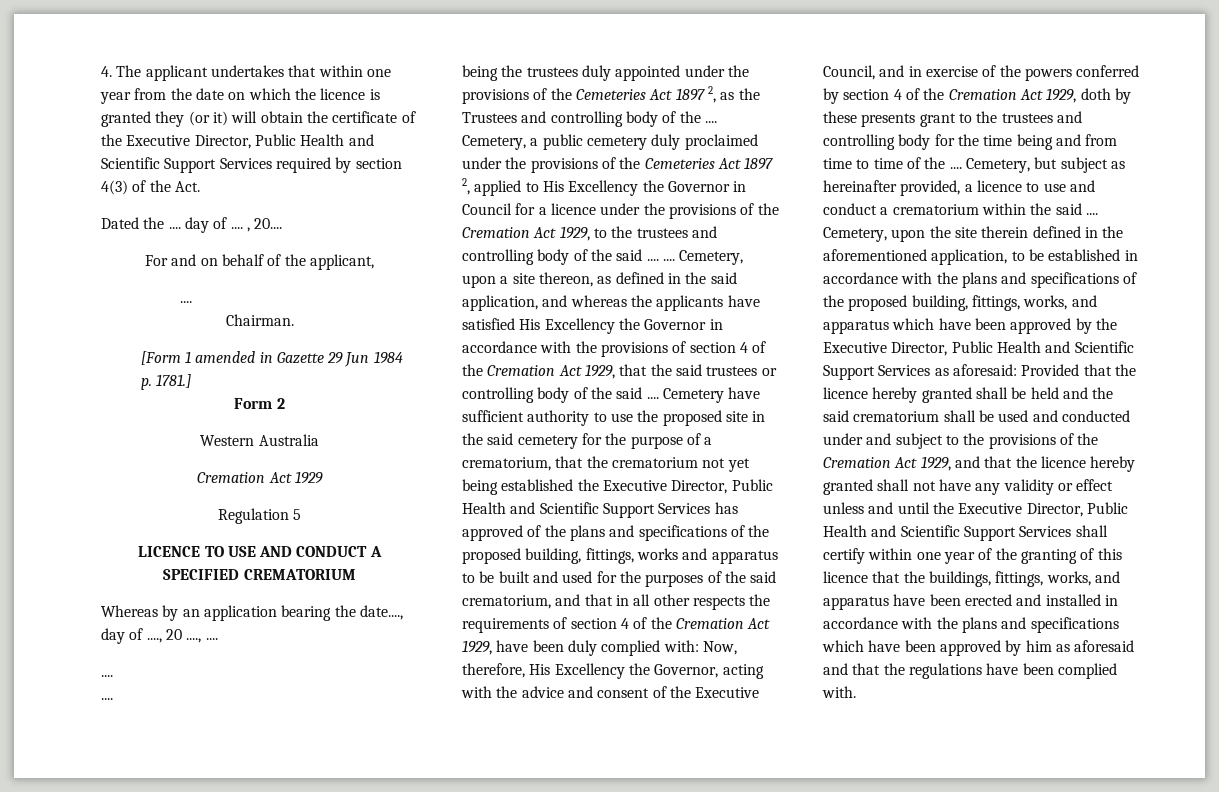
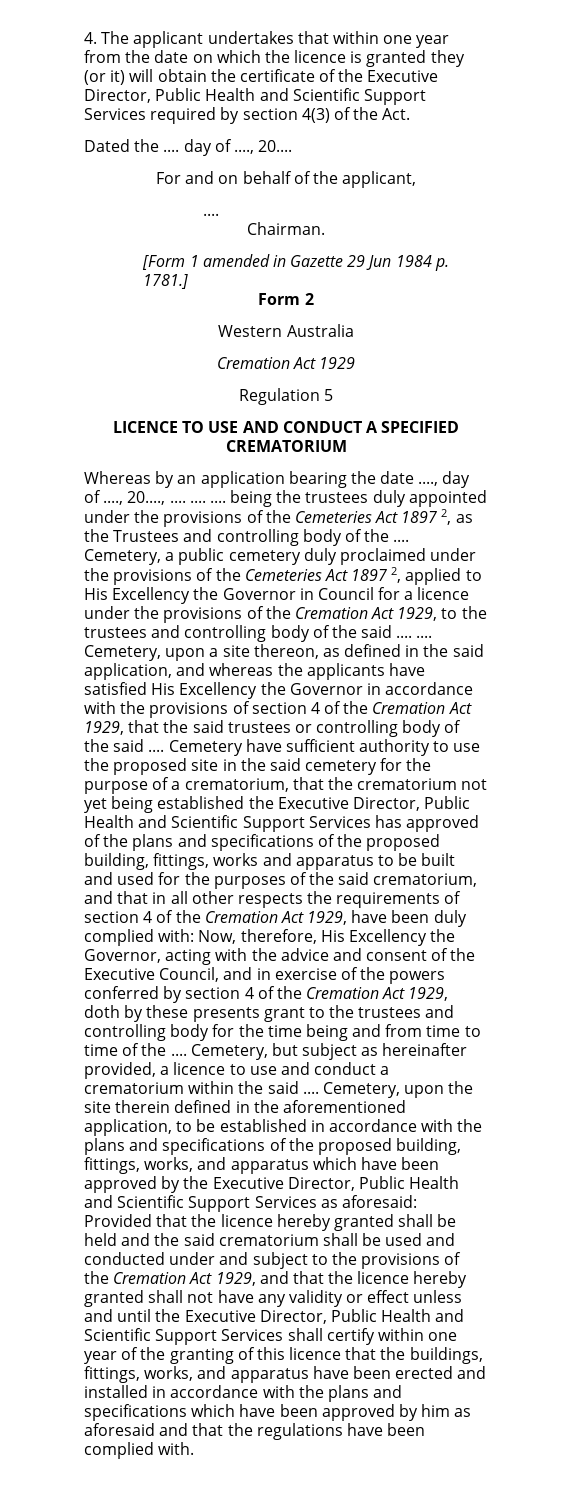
- Dated the .... day of .... , 20....
+ Dated the .... day of ...., 20....
- Whereas by an application bearing the date...., day of ...., 20 ...., ....
- ....
- ....
- being the trustees duly appointed under the provisions of the Cemeteries Act 1897 2, as the Trustees and controlling body of the ....
+ Whereas by an application bearing the date ...., day of ...., 20...., .... .... .... being the trustees duly appointed under the provisions of the Cemeteries Act 1897 2, as the Trustees and controlling body of the ....

